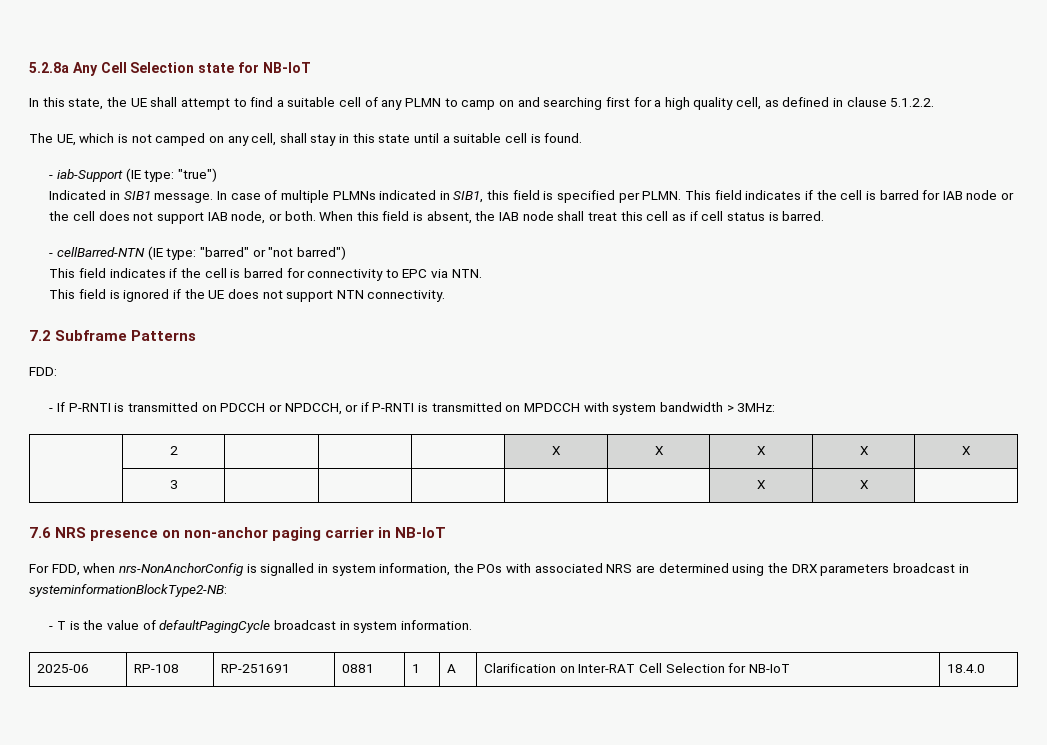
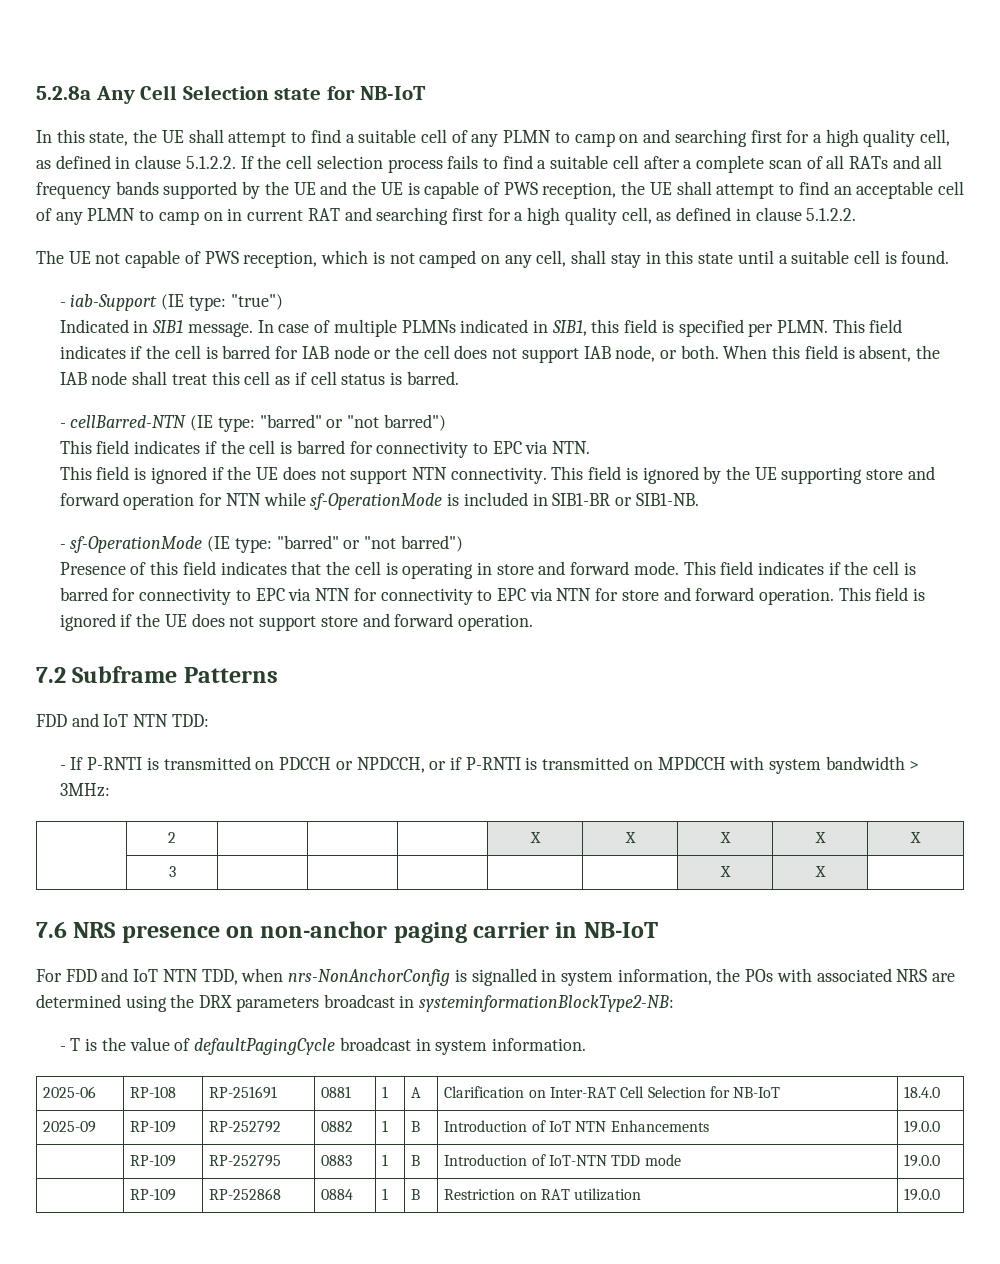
- In this state, the UE shall attempt to find a suitable cell of any PLMN to camp on and searching first for a high quality cell, as defined in clause 5.1.2.2.
- The UE, which is not camped on any cell, shall stay in this state until a suitable cell is found.
+ In this state, the UE shall attempt to find a suitable cell of any PLMN to camp on and searching first for a high quality cell, as defined in clause 5.1.2.2. If the cell selection process fails to find a suitable cell after a complete scan of all RATs and all frequency bands supported by the UE and the UE is capable of PWS reception, the UE shall attempt to find an acceptable cell of any PLMN to camp on in current RAT and searching first for a high quality cell, as defined in clause 5.1.2.2.
+ The UE not capable of PWS reception, which is not camped on any cell, shall stay in this state until a suitable cell is found.
- This field is ignored if the UE does not support NTN connectivity.
+ This field is ignored if the UE does not support NTN connectivity. This field is ignored by the UE supporting store and forward operation for NTN while sf-OperationMode is included in SIB1-BR or SIB1-NB.
+ - sf-OperationMode (IE type: "barred" or "not barred")
+ Presence of this field indicates that the cell is operating in store and forward mode. This field indicates if the cell is barred for connectivity to EPC via NTN for connectivity to EPC via NTN for store and forward operation. This field is ignored if the UE does not support store and forward operation.
  7.2 Subframe Patterns
- FDD:
+ FDD and IoT NTN TDD:
- For FDD, when nrs-NonAnchorConfig is signalled in system information, the POs with associated NRS are determined using the DRX parameters broadcast in systeminformationBlockType2-NB:
+ For FDD and IoT NTN TDD, when nrs-NonAnchorConfig is signalled in system information, the POs with associated NRS are determined using the DRX parameters broadcast in systeminformationBlockType2-NB:
+ 2025-09 | RP-109 | RP-252792 | 0882 | 1 | B | Introduction of IoT NTN Enhancements | 19.0.0
+ | RP-109 | RP-252795 | 0883 | 1 | B | Introduction of IoT-NTN TDD mode | 19.0.0
+ | RP-109 | RP-252868 | 0884 | 1 | B | Restriction on RAT utilization | 19.0.0

